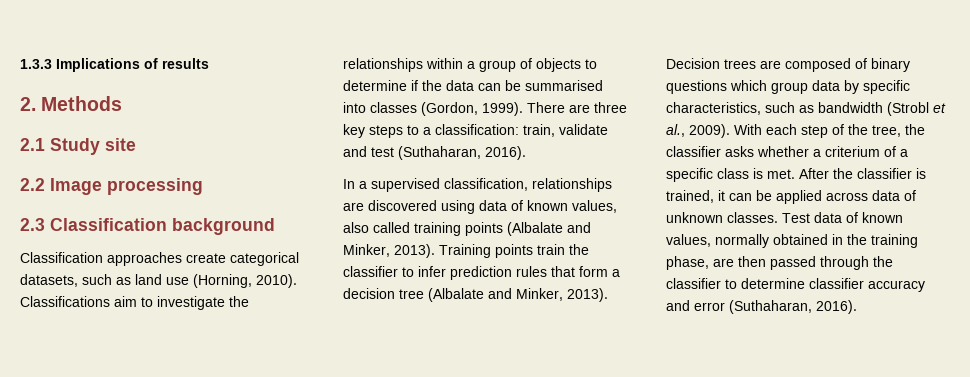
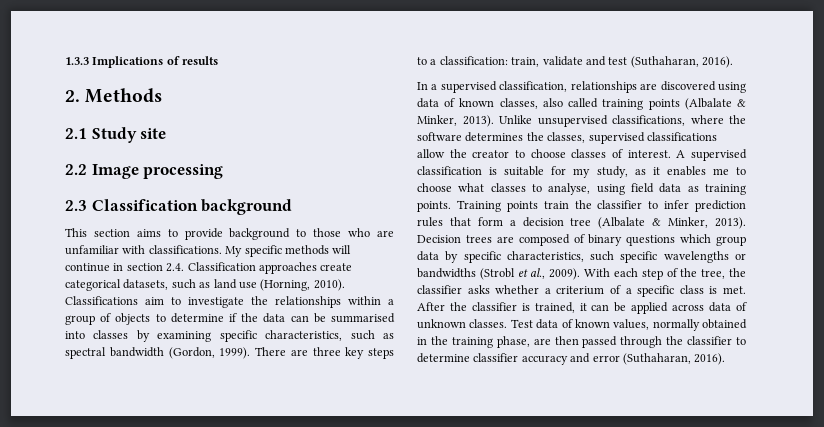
- Classification approaches create categorical datasets, such as land use (Horning, 2010).
+ This section aims to provide background to those who are unfamiliar with classifications. My specific methods will continue in section 2.4. Classification approaches create categorical datasets, such as land use (Horning, 2010).
- Classifications aim to investigate the relationships within a group of objects to determine if the data can be summarised into classes (Gordon, 1999).
+ Classifications aim to investigate the relationships within a group of objects to determine if the data can be summarised into classes by examining specific characteristics, such as spectral bandwidth (Gordon, 1999).
- In a supervised classification, relationships are discovered using data of known values, also called training points (Albalate and Minker, 2013).
+ In a supervised classification, relationships are discovered using data of known classes, also called training points (Albalate & Minker, 2013). Unlike unsupervised classifications, where the software determines the classes, supervised classifications allow the creator to choose classes of interest. A supervised classification is suitable for my study, as it enables me to choose what classes to analyse, using field data as training points.
- Training points train the classifier to infer prediction rules that form a decision tree (Albalate and Minker, 2013).
+ Training points train the classifier to infer prediction rules that form a decision tree (Albalate & Minker, 2013).
- Decision trees are composed of binary questions which group data by specific characteristics, such as bandwidth (Strobl et al., 2009).
+ Decision trees are composed of binary questions which group data by specific characteristics, such specific wavelengths or bandwidths (Strobl et al., 2009).

